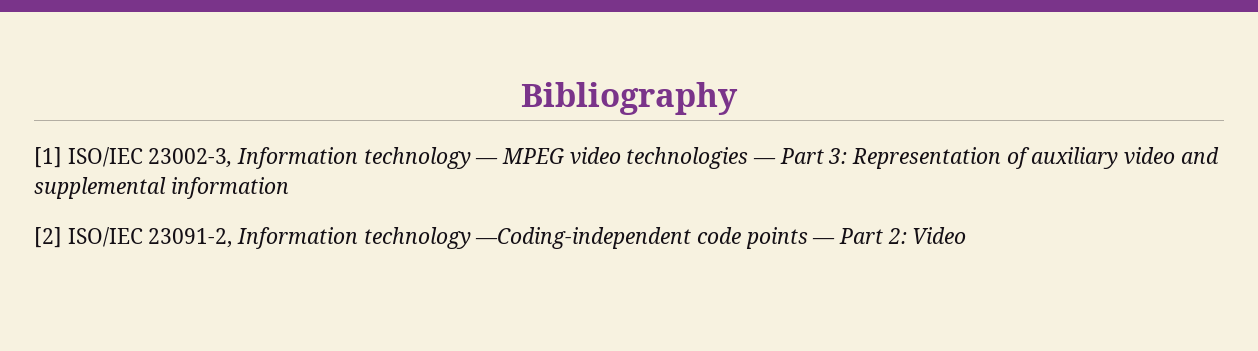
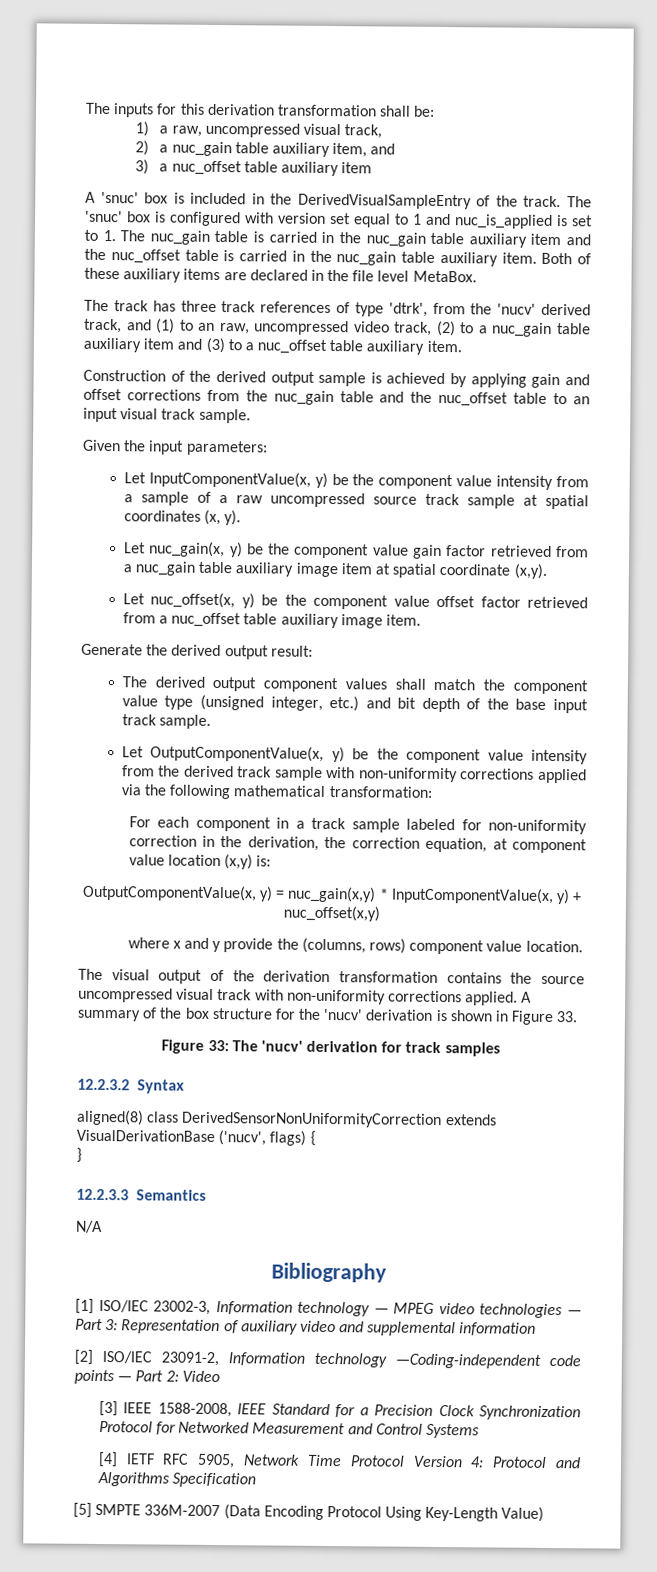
+ The inputs for this derivation transformation shall be:
+ 1) a raw, uncompressed visual track,
+ 2) a nuc_gain table auxiliary item, and
+ 3) a nuc_offset table auxiliary item
+ A 'snuc' box is included in the DerivedVisualSampleEntry of the track. The 'snuc' box is configured with version set equal to 1 and nuc_is_applied is set to 1. The nuc_gain table is carried in the nuc_gain table auxiliary item and the nuc_offset table is carried in the nuc_gain table auxiliary item. Both of these auxiliary items are declared in the file level MetaBox.
+ The track has three track references of type 'dtrk', from the 'nucv' derived track, and (1) to an raw, uncompressed video track, (2) to a nuc_gain table auxiliary item and (3) to a nuc_offset table auxiliary item.
+ Construction of the derived output sample is achieved by applying gain and offset corrections from the nuc_gain table and the nuc_offset table to an input visual track sample.
+ Given the input parameters:
+ Let InputComponentValue(x, y) be the component value intensity from a sample of a raw uncompressed source track sample at spatial coordinates (x, y).
+ Let nuc_gain(x, y) be the component value gain factor retrieved from a nuc_gain table auxiliary image item at spatial coordinate (x,y).
+ Let nuc_offset(x, y) be the component value offset factor retrieved from a nuc_offset table auxiliary image item.
+ Generate the derived output result:
+ The derived output component values shall match the component value type (unsigned integer, etc.) and bit depth of the base input track sample.
+ Let OutputComponentValue(x, y) be the component value intensity from the derived track sample with non-uniformity corrections applied via the following mathematical transformation:
+ For each component in a track sample labeled for non-uniformity correction in the derivation, the correction equation, at component value location (x,y) is:
+ OutputComponentValue(x, y) = nuc_gain(x,y) * InputComponentValue(x, y) + nuc_offset(x,y)
+ where x and y provide the (columns, rows) component value location.
+ The visual output of the derivation transformation contains the source uncompressed visual track with non-uniformity corrections applied. A summary of the box structure for the 'nucv' derivation is shown in Figure 33.
+ Figure 33: The 'nucv' derivation for track samples
+ 12.2.3.2 Syntax
+ aligned(8) class DerivedSensorNonUniformityCorrection extends VisualDerivationBase ('nucv', flags) {
+ }
+ 12.2.3.3 Semantics
+ N/A
+ [3] IEEE 1588-2008, IEEE Standard for a Precision Clock Synchronization Protocol for Networked Measurement and Control Systems
+ [4] IETF RFC 5905, Network Time Protocol Version 4: Protocol and Algorithms Specification
+ [5] SMPTE 336M-2007 (Data Encoding Protocol Using Key-Length Value)

